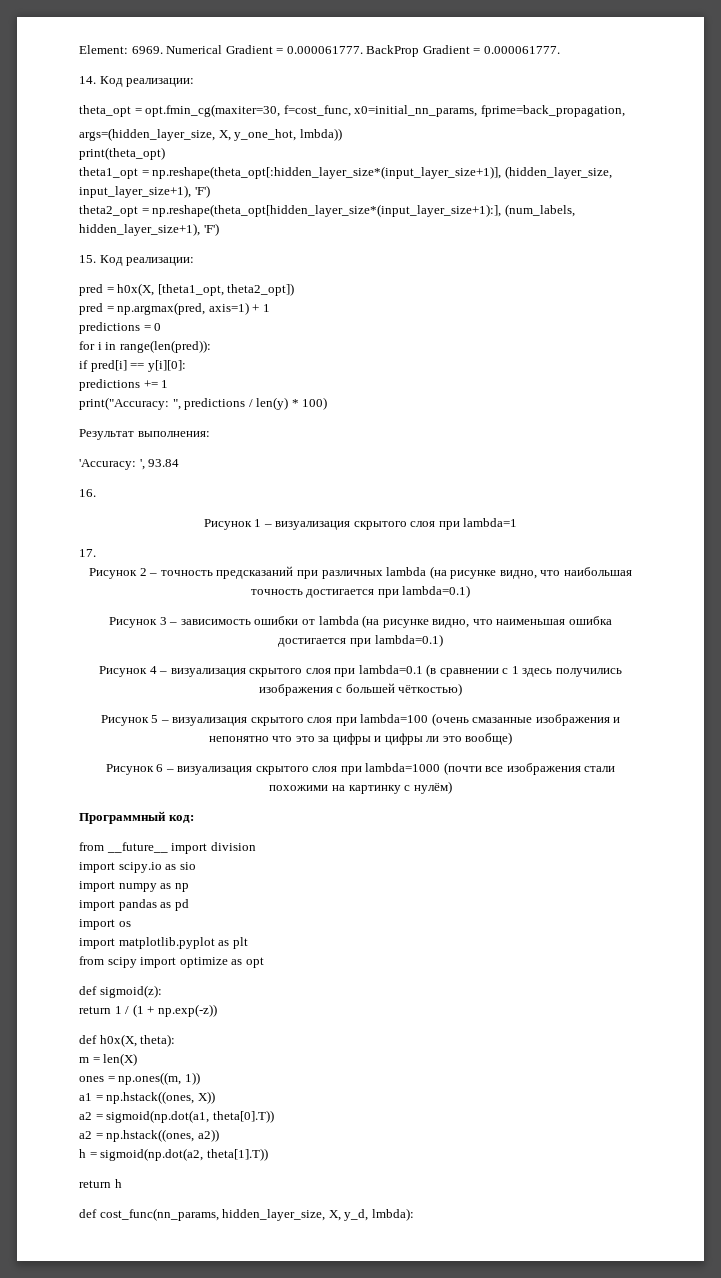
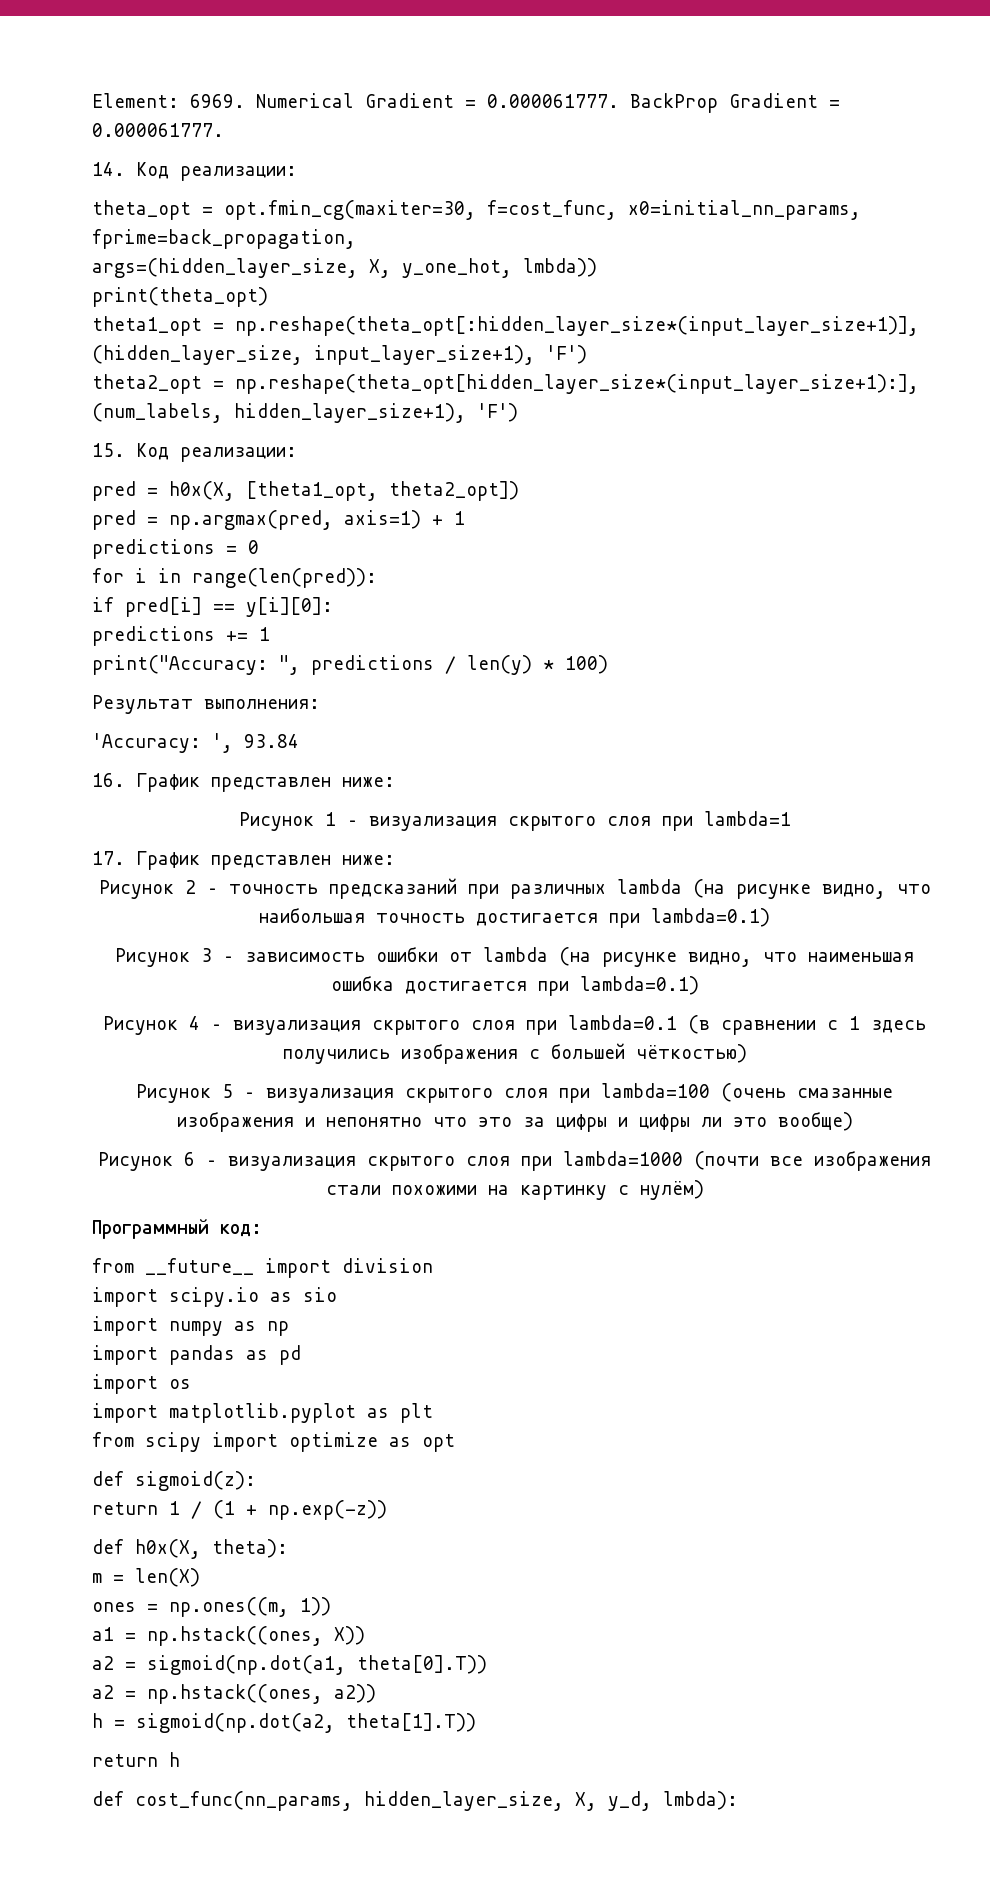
- 16.
+ 16. График представлен ниже:
- 17.
+ 17. График представлен ниже:

